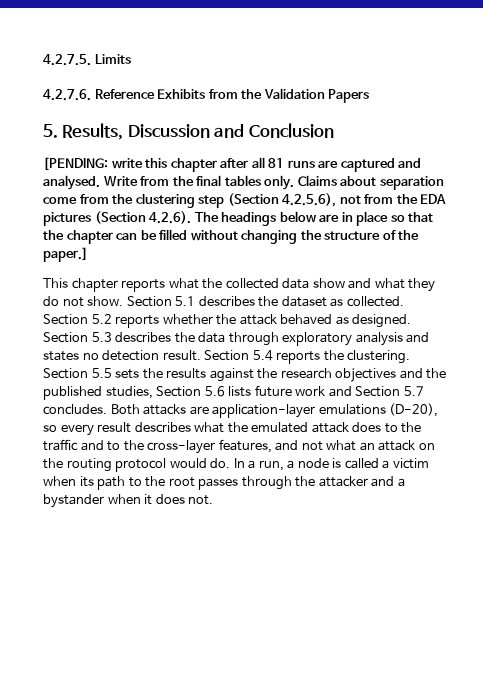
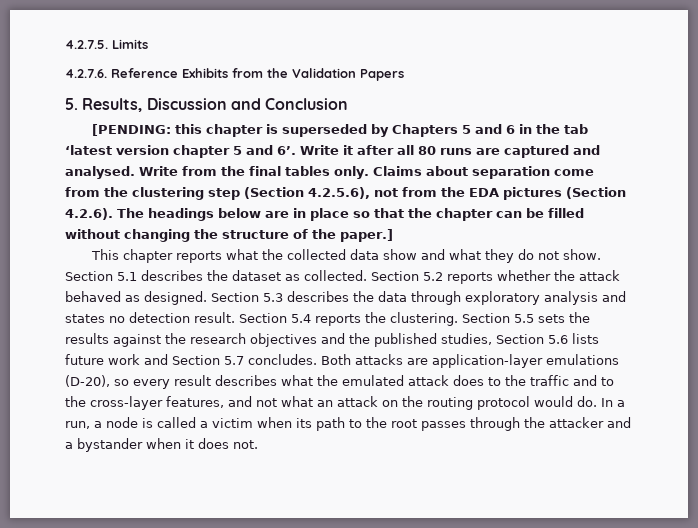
- [PENDING: write this chapter after all 81 runs are captured and analysed.
+ [PENDING: this chapter is superseded by Chapters 5 and 6 in the tab ‘latest version chapter 5 and 6’. Write it after all 80 runs are captured and analysed.

